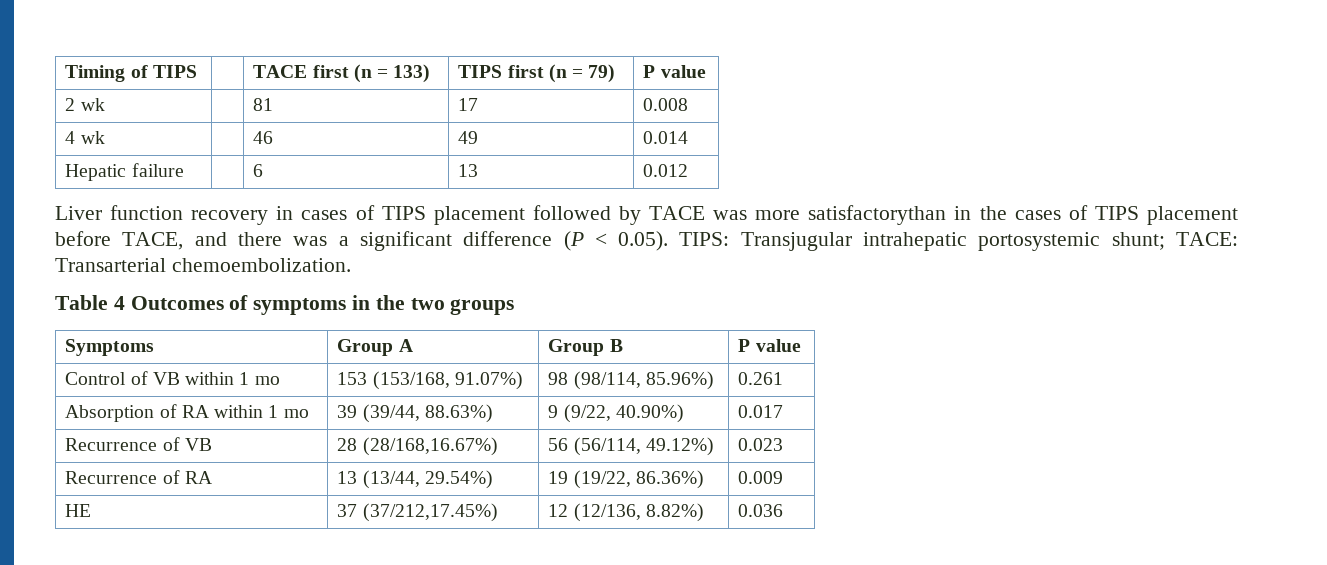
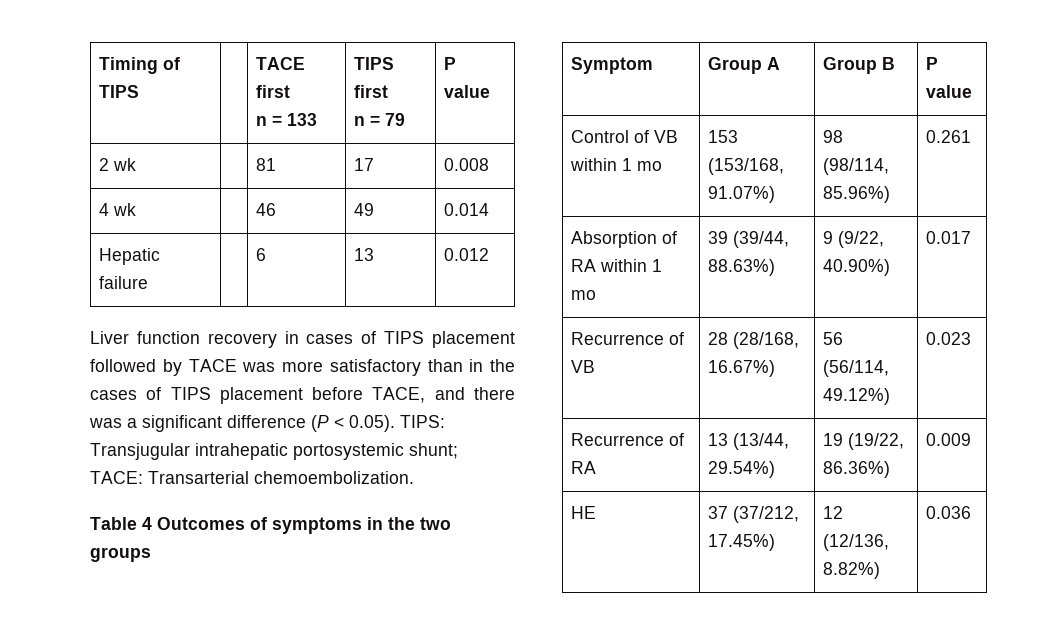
- Timing of TIPS | | TACE first (n = 133) | TIPS first (n = 79) | P value
+ Timing of TIPS | | TACE first
+ n = 133 | TIPS first
+ n = 79 | P value
- Liver function recovery in cases of TIPS placement followed by TACE was more satisfactorythan in the cases of TIPS placement before TACE, and there was a significant difference (P < 0.05). TIPS: Transjugular intrahepatic portosystemic shunt; TACE: Transarterial chemoembolization.
+ Liver function recovery in cases of TIPS placement followed by TACE was more satisfactory than in the cases of TIPS placement before TACE, and there was a significant difference (P < 0.05). TIPS: Transjugular intrahepatic portosystemic shunt; TACE: Transarterial chemoembolization.
- Symptoms | Group A | Group B | P value
+ Symptom | Group A | Group B | P value
- Recurrence of VB | 28 (28/168,16.67%) | 56 (56/114, 49.12%) | 0.023
+ Recurrence of VB | 28 (28/168, 16.67%) | 56 (56/114, 49.12%) | 0.023
- HE | 37 (37/212,17.45%) | 12 (12/136, 8.82%) | 0.036
+ HE | 37 (37/212, 17.45%) | 12 (12/136, 8.82%) | 0.036

